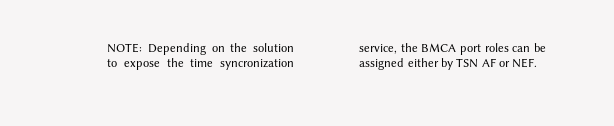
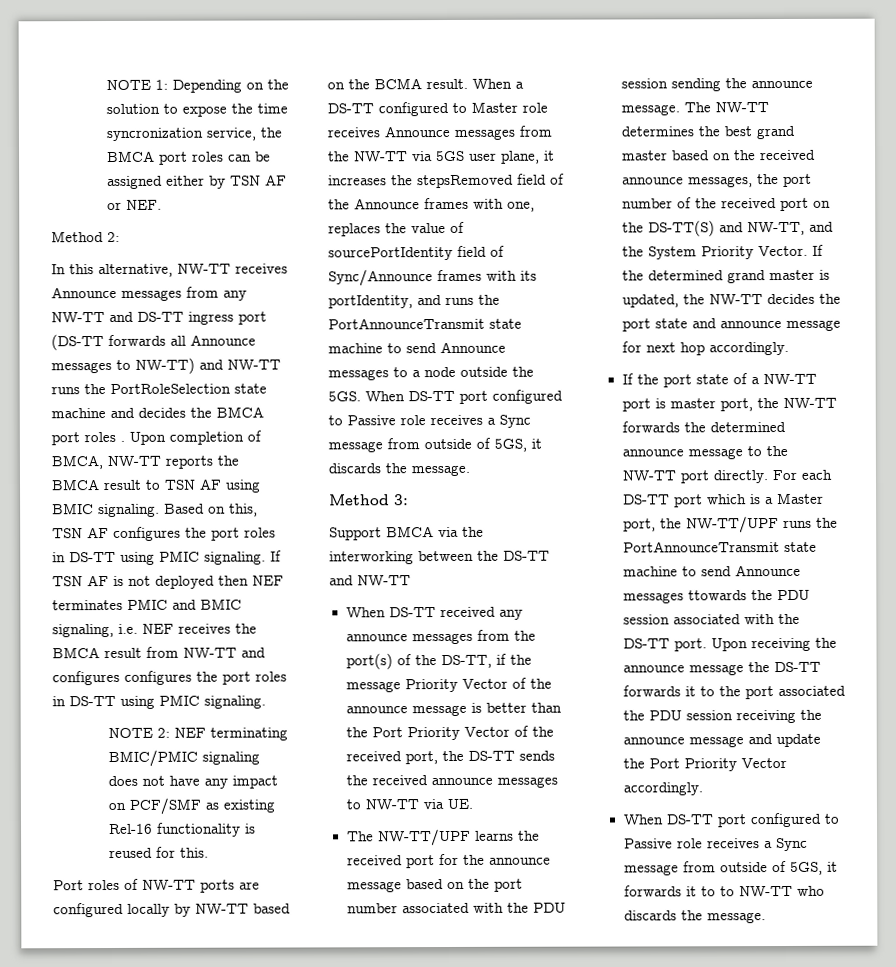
- NOTE: Depending on the solution to expose the time syncronization service, the BMCA port roles can be assigned either by TSN AF or NEF.
+ NOTE 1: Depending on the solution to expose the time syncronization service, the BMCA port roles can be assigned either by TSN AF or NEF.
+ Method 2:
+ In this alternative, NW-TT receives Announce messages from any NW-TT and DS-TT ingress port (DS-TT forwards all Announce messages to NW-TT) and NW-TT runs the PortRoleSelection state machine and decides the BMCA port roles . Upon completion of BMCA, NW-TT reports the BMCA result to TSN AF using BMIC signaling. Based on this, TSN AF configures the port roles in DS-TT using PMIC signaling. If TSN AF is not deployed then NEF terminates PMIC and BMIC signaling, i.e. NEF receives the BMCA result from NW-TT and configures configures the port roles in DS-TT using PMIC signaling.
+ NOTE 2: NEF terminating BMIC/PMIC signaling does not have any impact on PCF/SMF as existing Rel-16 functionality is reused for this.
+ Port roles of NW-TT ports are configured locally by NW-TT based on the BCMA result. When a DS-TT configured to Master role receives Announce messages from the NW-TT via 5GS user plane, it increases the stepsRemoved field of the Announce frames with one, replaces the value of sourcePortIdentity field of Sync/Announce frames with its portIdentity, and runs the PortAnnounceTransmit state machine to send Announce messages to a node outside the 5GS. When DS-TT port configured to Passive role receives a Sync message from outside of 5GS, it discards the message.
+ Method 3:
+ Support BMCA via the interworking between the DS-TT and NW-TT
+ When DS-TT received any announce messages from the port(s) of the DS-TT, if the message Priority Vector of the announce message is better than the Port Priority Vector of the received port, the DS-TT sends the received announce messages to NW-TT via UE.
+ The NW-TT/UPF learns the received port for the announce message based on the port number associated with the PDU session sending the announce message. The NW-TT determines the best grand master based on the received announce messages, the port number of the received port on the DS-TT(S) and NW-TT, and the System Priority Vector. If the determined grand master is updated, the NW-TT decides the port state and announce message for next hop accordingly.
+ If the port state of a NW-TT port is master port, the NW-TT forwards the determined announce message to the NW-TT port directly. For each DS-TT port which is a Master port, the NW-TT/UPF runs the PortAnnounceTransmit state machine to send Announce messages ttowards the PDU session associated with the DS-TT port. Upon receiving the announce message the DS-TT forwards it to the port associated the PDU session receiving the announce message and update the Port Priority Vector accordingly.
+ When DS-TT port configured to Passive role receives a Sync message from outside of 5GS, it forwards it to to NW-TT who discards the message.

